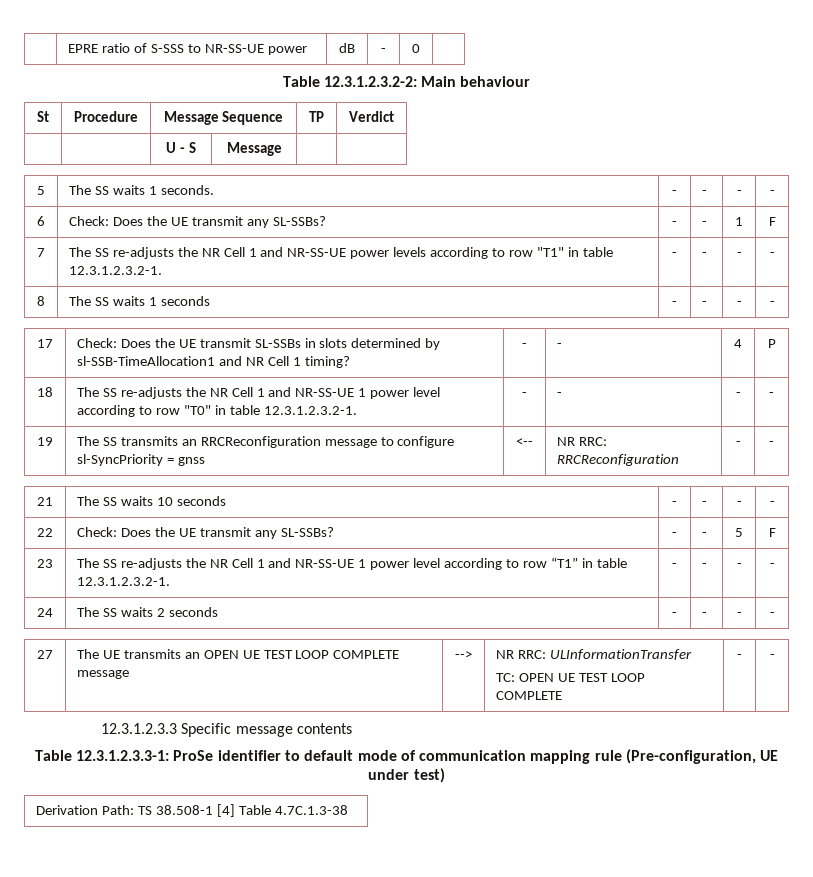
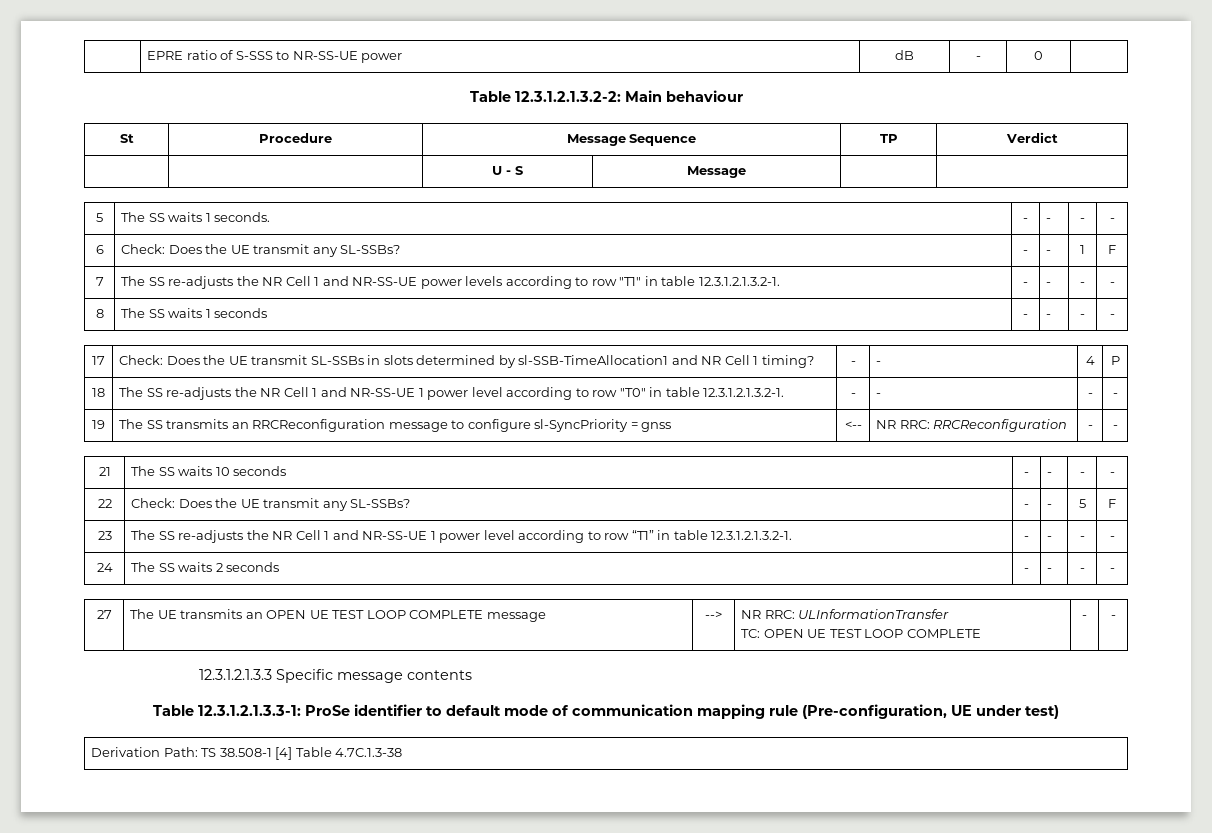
- Table 12.3.1.2.3.2-2: Main behaviour
+ Table 12.3.1.2.1.3.2-2: Main behaviour
- 7 | The SS re-adjusts the NR Cell 1 and NR-SS-UE power levels according to row "T1" in table 12.3.1.2.3.2-1. | - | - | - | -
+ 7 | The SS re-adjusts the NR Cell 1 and NR-SS-UE power levels according to row "T1" in table 12.3.1.2.1.3.2-1. | - | - | - | -
- 18 | The SS re-adjusts the NR Cell 1 and NR-SS-UE 1 power level according to row "T0" in table 12.3.1.2.3.2-1. | - | - | - | -
+ 18 | The SS re-adjusts the NR Cell 1 and NR-SS-UE 1 power level according to row "T0" in table 12.3.1.2.1.3.2-1. | - | - | - | -
- 23 | The SS re-adjusts the NR Cell 1 and NR-SS-UE 1 power level according to row “T1” in table 12.3.1.2.3.2-1. | - | - | - | -
+ 23 | The SS re-adjusts the NR Cell 1 and NR-SS-UE 1 power level according to row “T1” in table 12.3.1.2.1.3.2-1. | - | - | - | -
- 12.3.1.2.3.3 Specific message contents
+ 12.3.1.2.1.3.3 Specific message contents
- Table 12.3.1.2.3.3-1: ProSe identifier to default mode of communication mapping rule (Pre-configuration, UE under test)
+ Table 12.3.1.2.1.3.3-1: ProSe identifier to default mode of communication mapping rule (Pre-configuration, UE under test)

